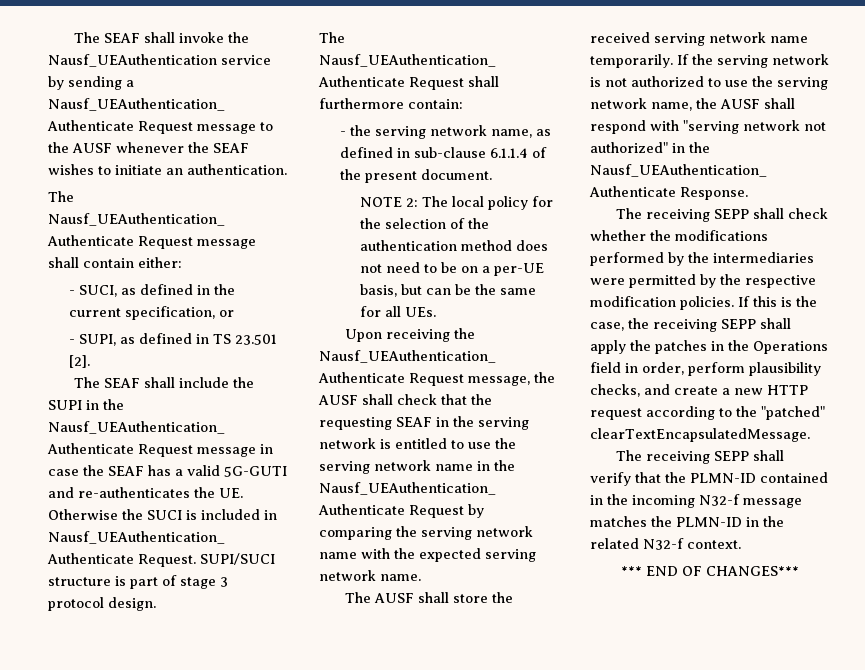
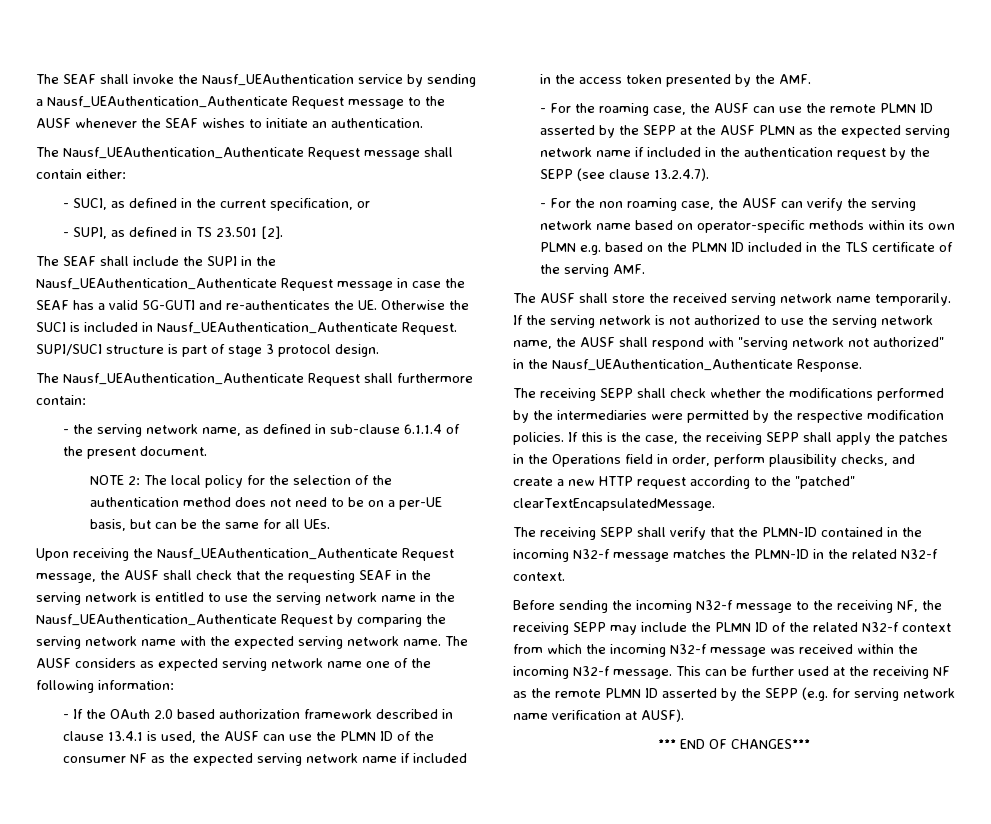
+ The AUSF considers as expected serving network name one of the following information:
+ - If the OAuth 2.0 based authorization framework described in clause 13.4.1 is used, the AUSF can use the PLMN ID of the consumer NF as the expected serving network name if included in the access token presented by the AMF.
+ - For the roaming case, the AUSF can use the remote PLMN ID asserted by the SEPP at the AUSF PLMN as the expected serving network name if included in the authentication request by the SEPP (see clause 13.2.4.7).
+ - For the non roaming case, the AUSF can verify the serving network name based on operator-specific methods within its own PLMN e.g. based on the PLMN ID included in the TLS certificate of the serving AMF.
+ Before sending the incoming N32-f message to the receiving NF, the receiving SEPP may include the PLMN ID of the related N32-f context from which the incoming N32-f message was received within the incoming N32-f message. This can be further used at the receiving NF as the remote PLMN ID asserted by the SEPP (e.g. for serving network name verification at AUSF).

